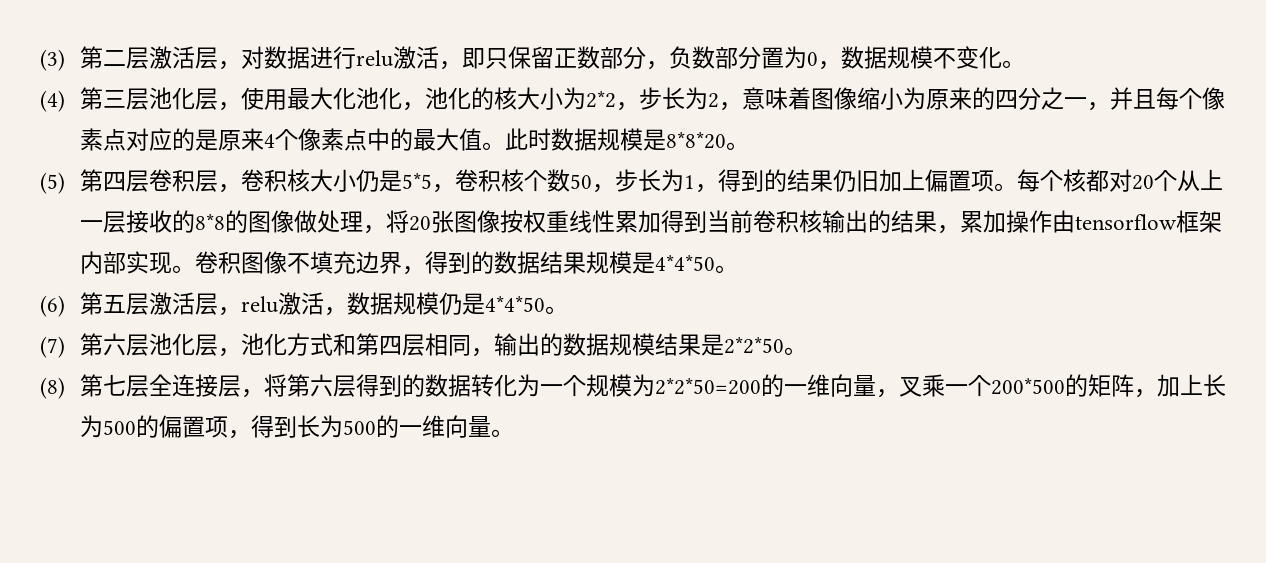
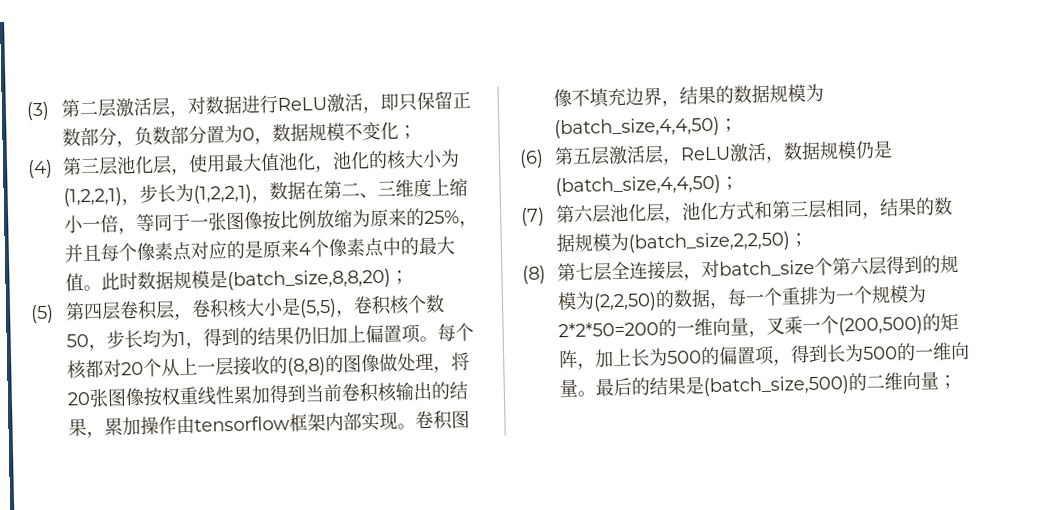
- (3)第二层激活层，对数据进行relu激活，即只保留正数部分，负数部分置为0，数据规模不变化。
+ (3)第二层激活层，对数据进行ReLU激活，即只保留正数部分，负数部分置为0，数据规模不变化；
- (4)第三层池化层，使用最大化池化，池化的核大小为2*2，步长为2，意味着图像缩小为原来的四分之一，并且每个像素点对应的是原来4个像素点中的最大值。
+ (4)第三层池化层，使用最大值池化，池化的核大小为(1,2,2,1)，步长为(1,2,2,1)，数据在第二、三维度上缩小一倍，等同于一张图像按比例放缩为原来的25%，并且每个像素点对应的是原来4个像素点中的最大值。
- 此时数据规模是8*8*20。
+ 此时数据规模是(batch_size,8,8,20)；
- (5)第四层卷积层，卷积核大小仍是5*5，卷积核个数50，步长为1，得到的结果仍旧加上偏置项。
+ (5)第四层卷积层，卷积核大小是(5,5)，卷积核个数50，步长均为1，得到的结果仍旧加上偏置项。
- 每个核都对20个从上一层接收的8*8的图像做处理，将20张图像按权重线性累加得到当前卷积核输出的结果，累加操作由tensorflow框架内部实现。
+ 每个核都对20个从上一层接收的(8,8)的图像做处理，将20张图像按权重线性累加得到当前卷积核输出的结果，累加操作由tensorflow框架内部实现。
- 卷积图像不填充边界，得到的数据结果规模是4*4*50。
+ 卷积图像不填充边界，结果的数据规模为(batch_size,4,4,50)；
- (6)第五层激活层，relu激活，数据规模仍是4*4*50。
+ (6)第五层激活层，ReLU激活，数据规模仍是(batch_size,4,4,50)；
- (7)第六层池化层，池化方式和第四层相同，输出的数据规模结果是2*2*50。
+ (7)第六层池化层，池化方式和第三层相同，结果的数据规模为(batch_size,2,2,50)；
- (8)第七层全连接层，将第六层得到的数据转化为一个规模为2*2*50=200的一维向量，叉乘一个200*500的矩阵，加上长为500的偏置项，得到长为500的一维向量。
+ (8)第七层全连接层，对batch_size个第六层得到的规模为(2,2,50)的数据，每一个重排为一个规模为2*2*50=200的一维向量，叉乘一个(200,500)的矩阵，加上长为500的偏置项，得到长为500的一维向量。
+ 最后的结果是(batch_size,500)的二维向量；

